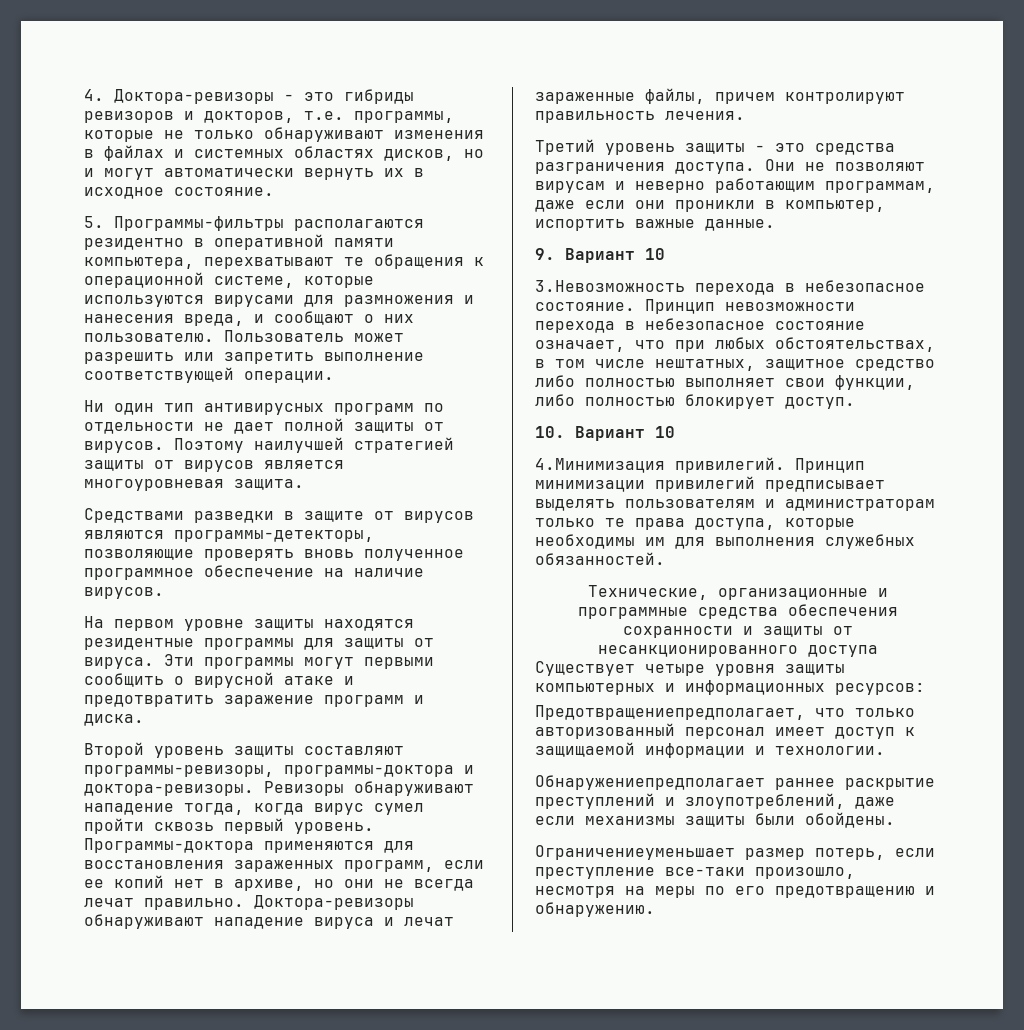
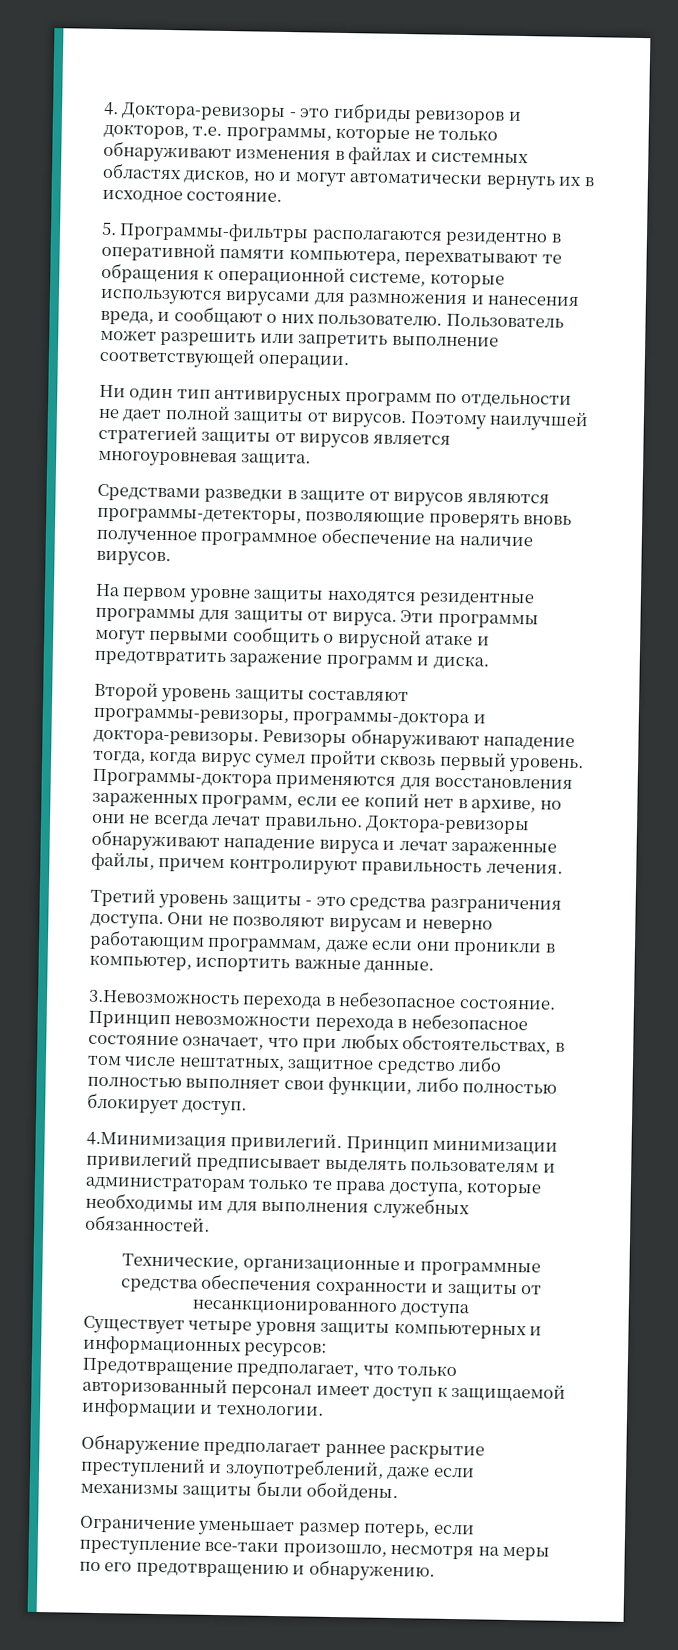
- 9. Вариант 10
- 10. Вариант 10
- Предотвращениепредполагает, что только авторизованный персонал имеет доступ к защищаемой информации и технологии.
+ Предотвращение предполагает, что только авторизованный персонал имеет доступ к защищаемой информации и технологии.
- Обнаружениепредполагает раннее раскрытие преступлений и злоупотреблений, даже если механизмы защиты были обойдены.
+ Обнаружение предполагает раннее раскрытие преступлений и злоупотреблений, даже если механизмы защиты были обойдены.
- Ограничениеуменьшает размер потерь, если преступление все-таки произошло, несмотря на меры по его предотвращению и обнаружению.
+ Ограничение уменьшает размер потерь, если преступление все-таки произошло, несмотря на меры по его предотвращению и обнаружению.

